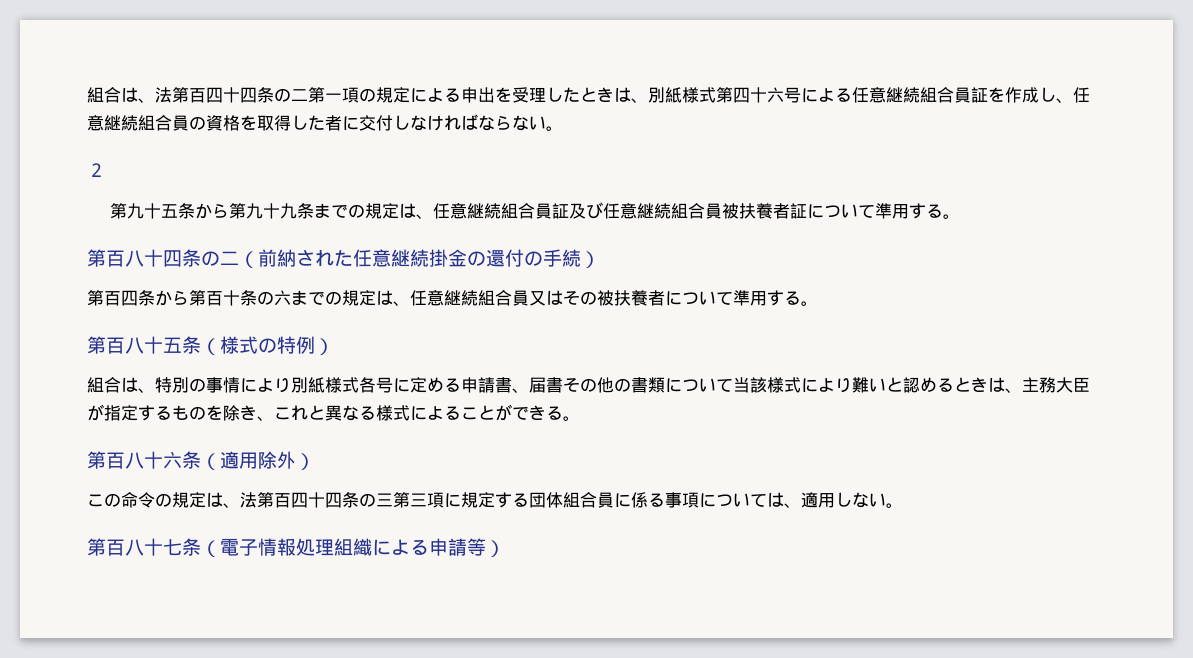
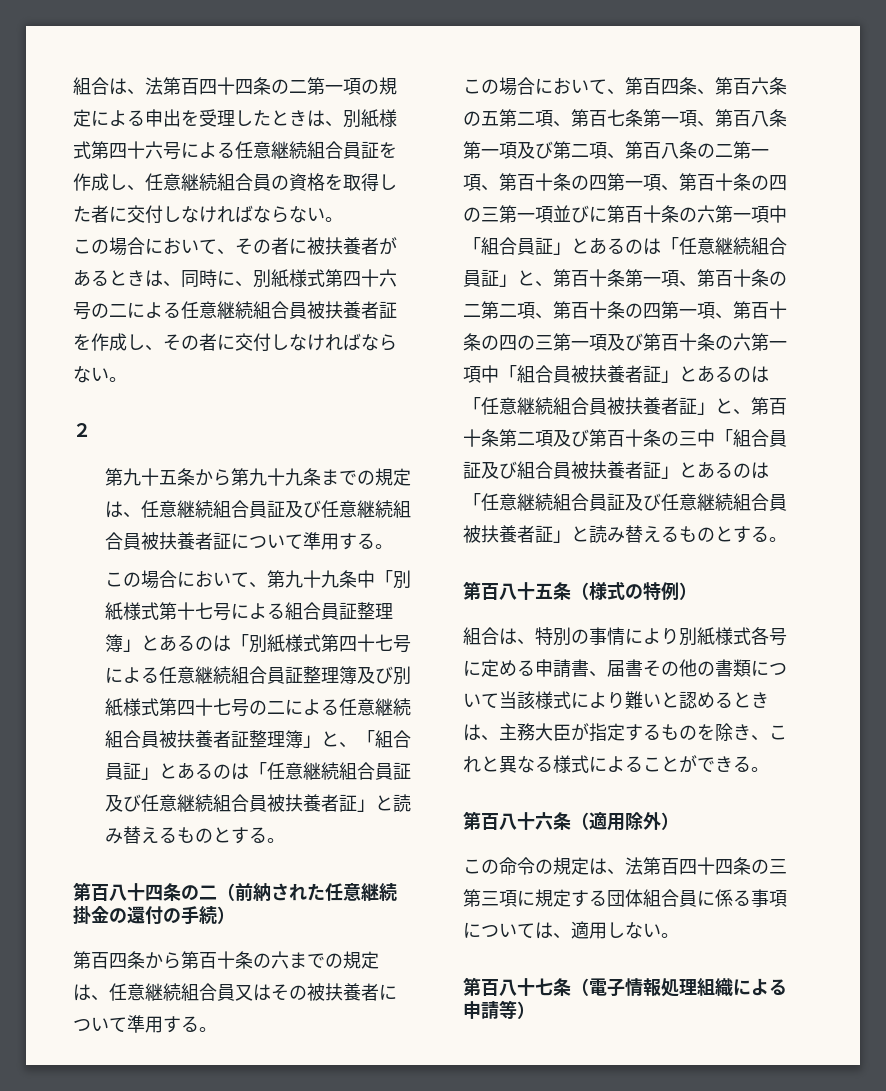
+ この場合において、その者に被扶養者があるときは、同時に、別紙様式第四十六号の二による任意継続組合員被扶養者証を作成し、その者に交付しなければならない。
+ この場合において、第九十九条中「別紙様式第十七号による組合員証整理簿」とあるのは「別紙様式第四十七号による任意継続組合員証整理簿及び別紙様式第四十七号の二による任意継続組合員被扶養者証整理簿」と、「組合員証」とあるのは「任意継続組合員証及び任意継続組合員被扶養者証」と読み替えるものとする。
+ この場合において、第百四条、第百六条の五第二項、第百七条第一項、第百八条第一項及び第二項、第百八条の二第一項、第百十条の四第一項、第百十条の四の三第一項並びに第百十条の六第一項中「組合員証」とあるのは「任意継続組合員証」と、第百十条第一項、第百十条の二第二項、第百十条の四第一項、第百十条の四の三第一項及び第百十条の六第一項中「組合員被扶養者証」とあるのは「任意継続組合員被扶養者証」と、第百十条第二項及び第百十条の三中「組合員証及び組合員被扶養者証」とあるのは「任意継続組合員証及び任意継続組合員被扶養者証」と読み替えるものとする。

